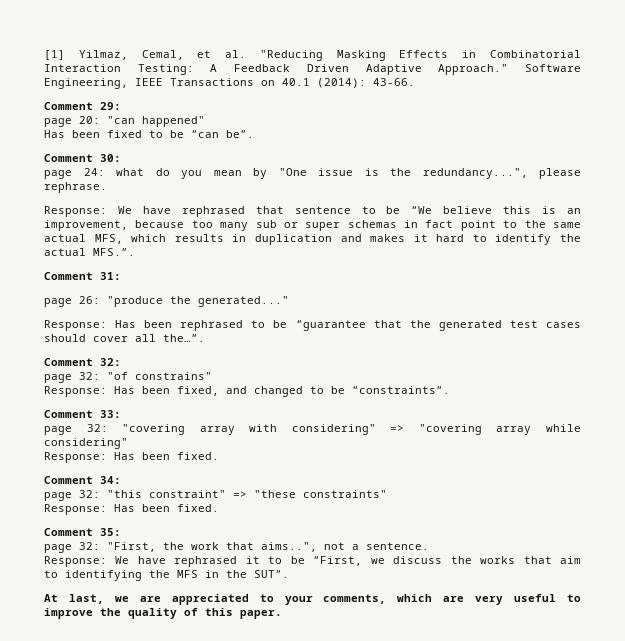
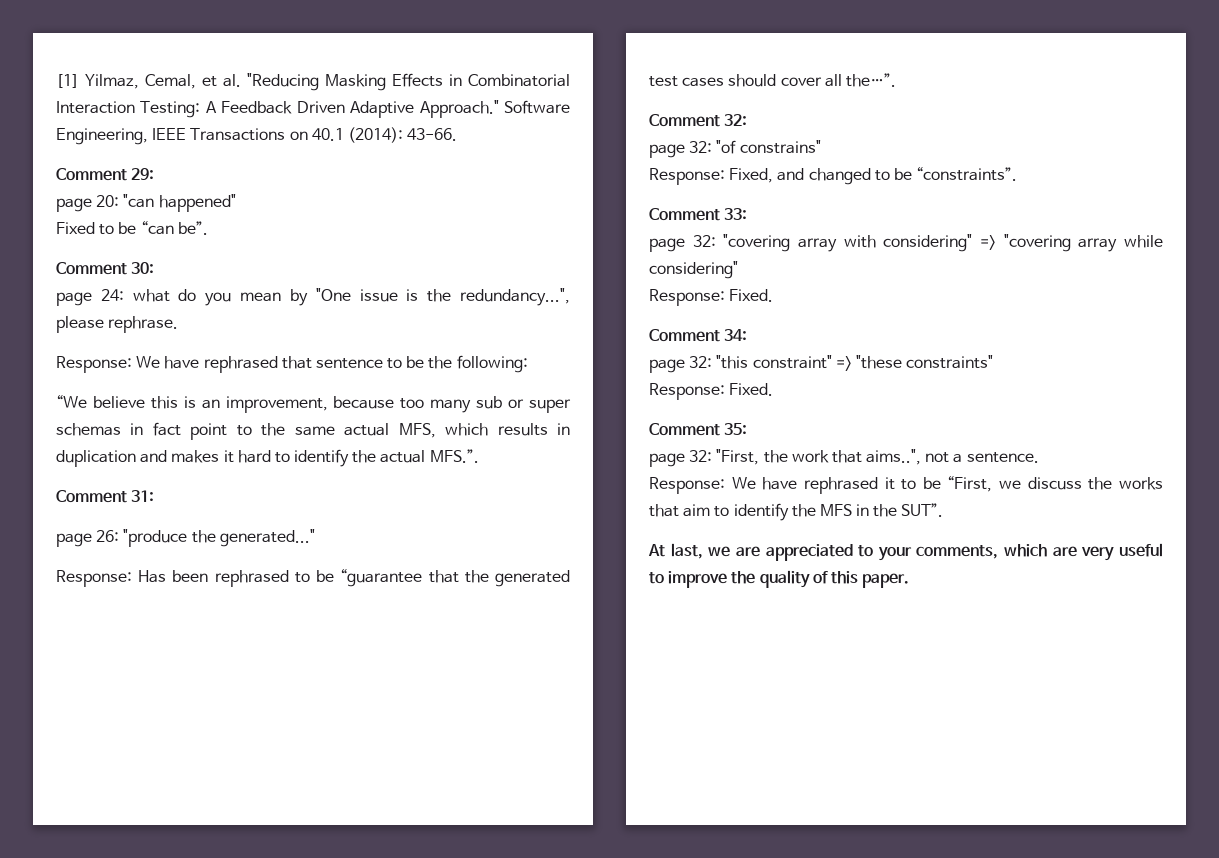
- Has been fixed to be “can be”.
+ Fixed to be “can be”.
- Response: We have rephrased that sentence to be “We believe this is an improvement, because too many sub or super schemas in fact point to the same actual MFS, which results in duplication and makes it hard to identify the actual MFS.”.
+ Response: We have rephrased that sentence to be the following:
+ “We believe this is an improvement, because too many sub or super schemas in fact point to the same actual MFS, which results in duplication and makes it hard to identify the actual MFS.”.
- Response: Has been fixed, and changed to be “constraints”.
+ Response: Fixed, and changed to be “constraints”.
  page 32: "covering array with considering" => "covering array while considering"
- Response: Has been fixed.
+ Response: Fixed.
  page 32: "this constraint" => "these constraints"
- Response: Has been fixed.
+ Response: Fixed.
- Response: We have rephrased it to be “First, we discuss the works that aim to identifying the MFS in the SUT”.
+ Response: We have rephrased it to be “First, we discuss the works that aim to identify the MFS in the SUT”.

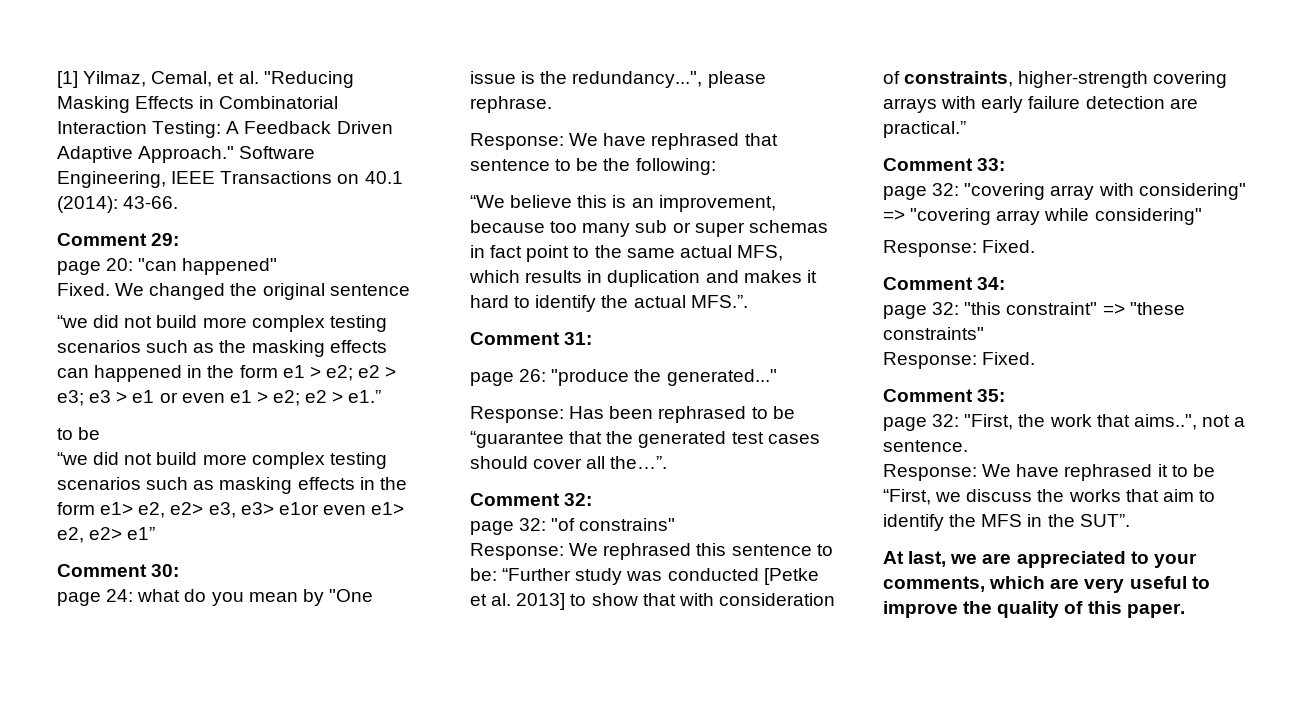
- Fixed to be “can be”.
+ Fixed. We changed the original sentence
+ “we did not build more complex testing scenarios such as the masking effects can happened in the form e1 > e2; e2 > e3; e3 > e1 or even e1 > e2; e2 > e1.”
+ to be
+ “we did not build more complex testing scenarios such as masking effects in the form e1> e2, e2> e3, e3> e1or even e1> e2, e2> e1”
- Response: Fixed, and changed to be “constraints”.
+ Response: We rephrased this sentence to be: “Further study was conducted [Petke et al. 2013] to show that with consideration of constraints, higher-strength covering arrays with early failure detection are practical.”

